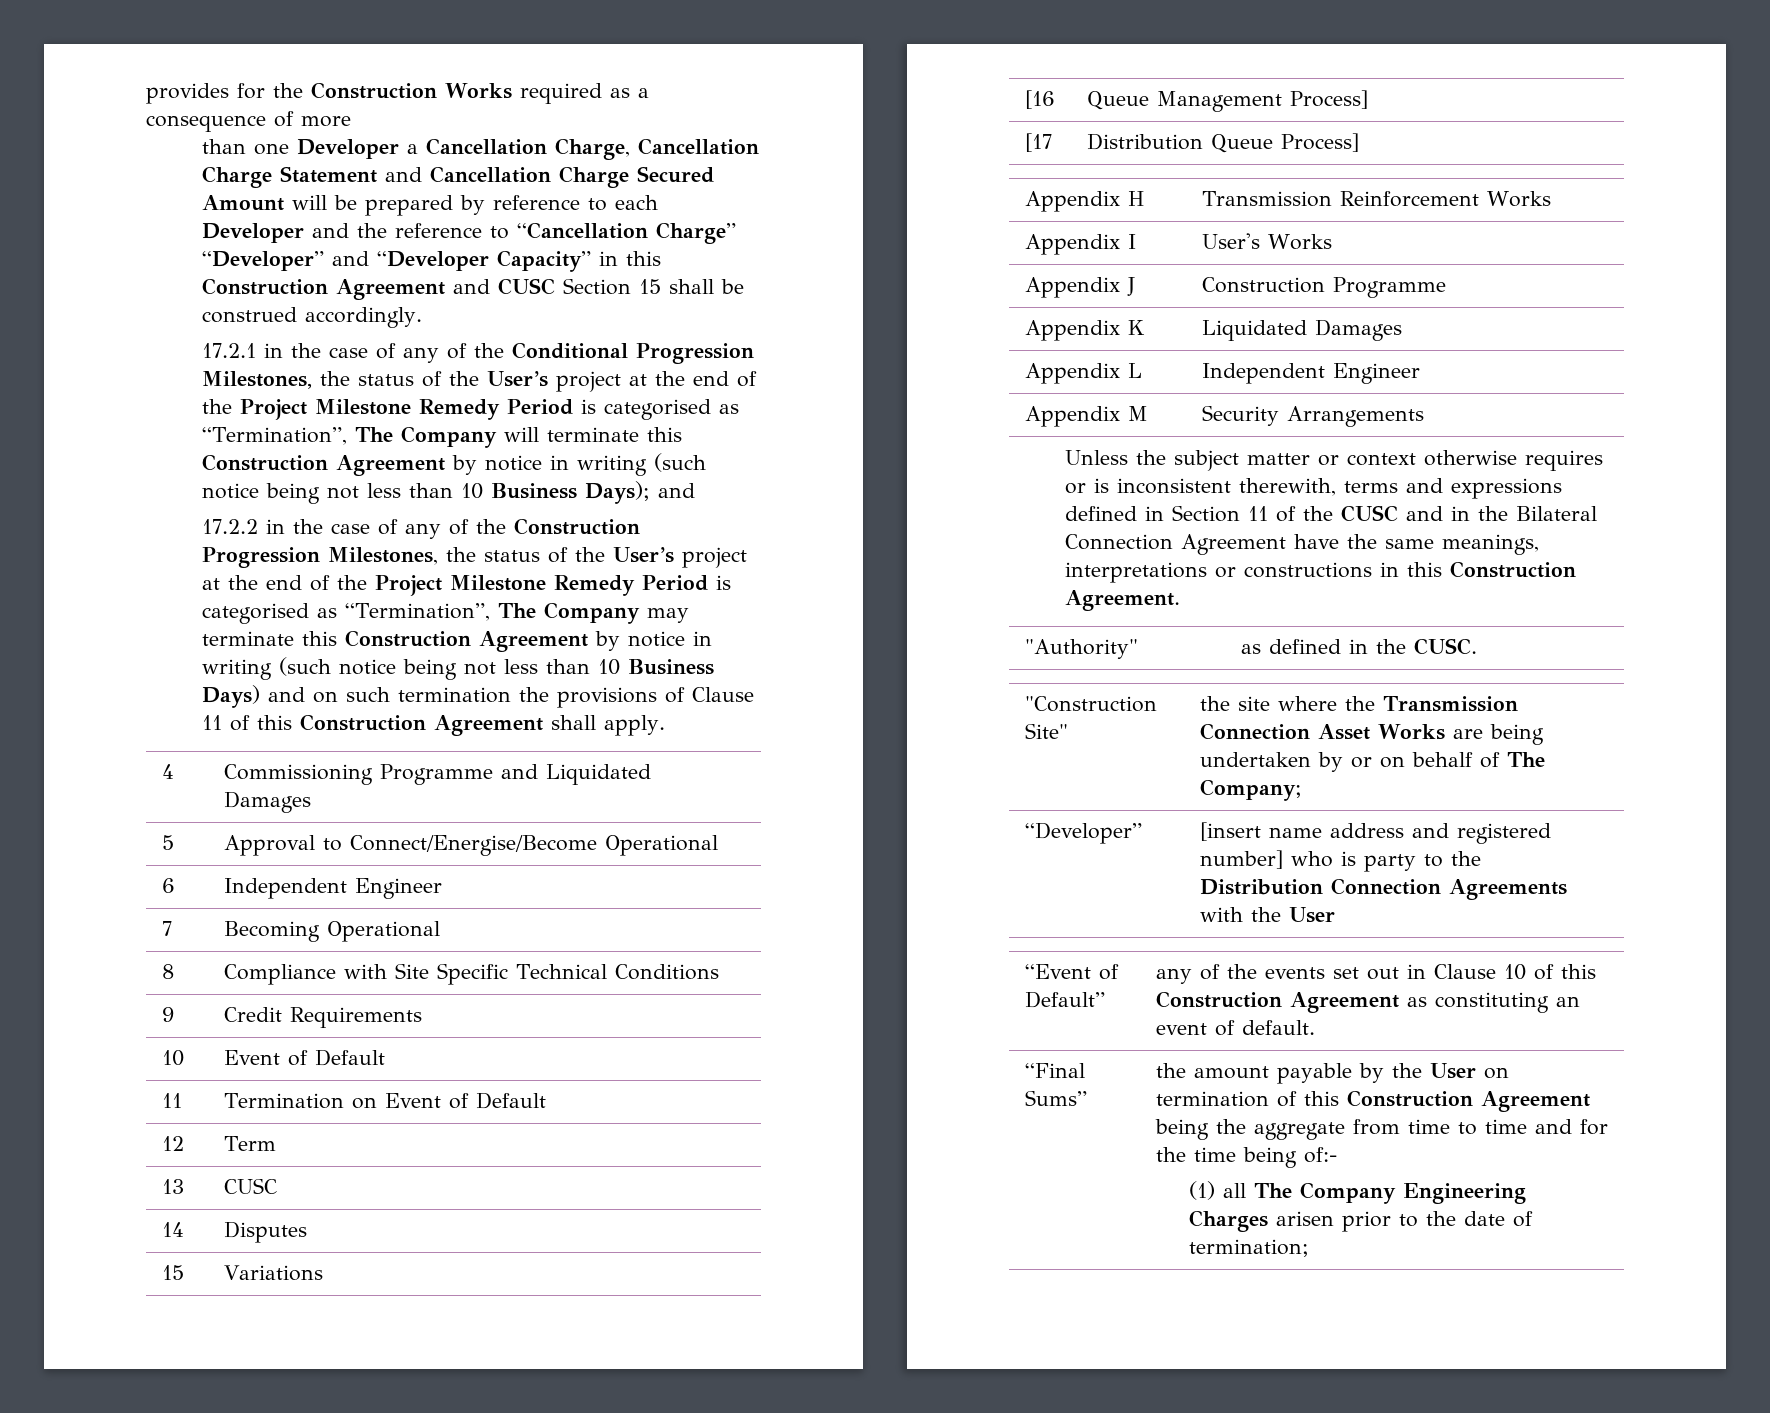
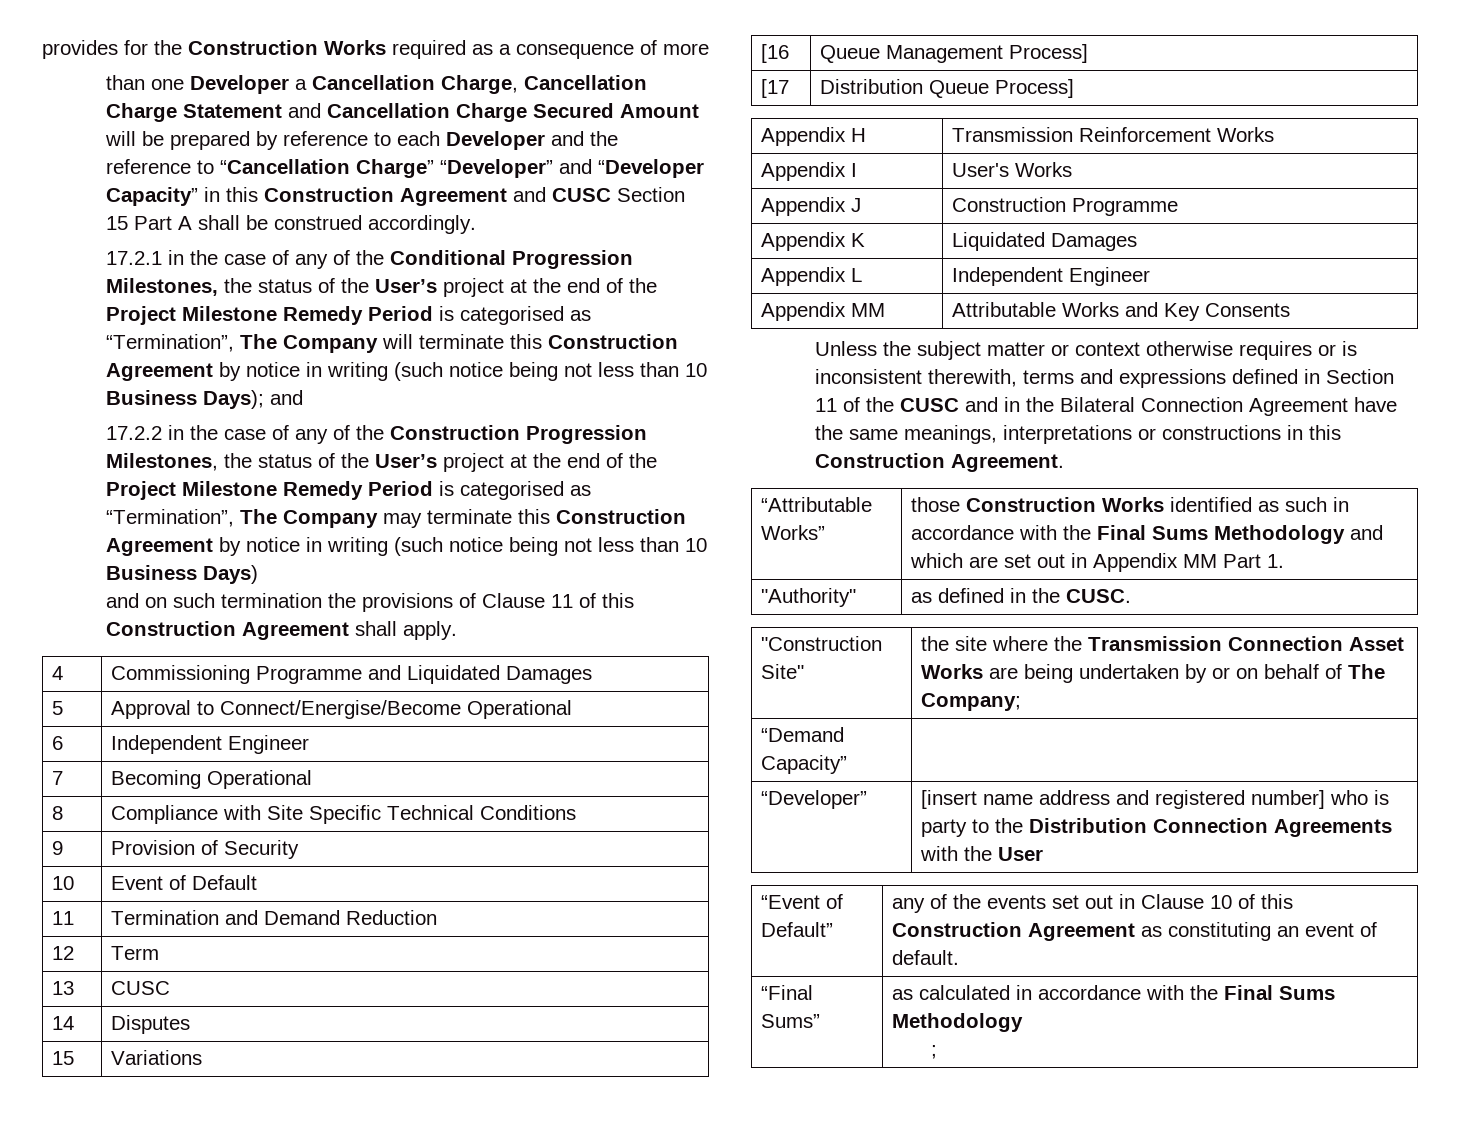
- than one Developer a Cancellation Charge, Cancellation Charge Statement and Cancellation Charge Secured Amount will be prepared by reference to each Developer and the reference to “Cancellation Charge” “Developer” and “Developer Capacity” in this Construction Agreement and CUSC Section 15 shall be construed accordingly.
+ than one Developer a Cancellation Charge, Cancellation Charge Statement and Cancellation Charge Secured Amount will be prepared by reference to each Developer and the reference to “Cancellation Charge” “Developer” and “Developer Capacity” in this Construction Agreement and CUSC Section 15 Part A shall be construed accordingly.
- 17.2.2 in the case of any of the Construction Progression Milestones, the status of the User’s project at the end of the Project Milestone Remedy Period is categorised as “Termination”, The Company may terminate this Construction Agreement by notice in writing (such notice being not less than 10 Business Days) and on such termination the provisions of Clause 11 of this Construction Agreement shall apply.
+ 17.2.2 in the case of any of the Construction Progression Milestones, the status of the User’s project at the end of the Project Milestone Remedy Period is categorised as “Termination”, The Company may terminate this Construction Agreement by notice in writing (such notice being not less than 10 Business Days)
+ and on such termination the provisions of Clause 11 of this Construction Agreement shall apply.
- 9 | Credit Requirements
+ 9 | Provision of Security
- 11 | Termination on Event of Default
+ 11 | Termination and Demand Reduction
- Appendix M | Security Arrangements
+ Appendix MM | Attributable Works and Key Consents
+ “Attributable Works” | those Construction Works identified as such in accordance with the Final Sums Methodology and which are set out in Appendix MM Part 1.
+ “Demand Capacity” |
- “Final Sums” | the amount payable by the User on termination of this Construction Agreement being the aggregate from time to time and for the time being of:-
- (1) all The Company Engineering Charges arisen prior to the date of termination;
+ “Final Sums” | as calculated in accordance with the Final Sums Methodology
+ ;

